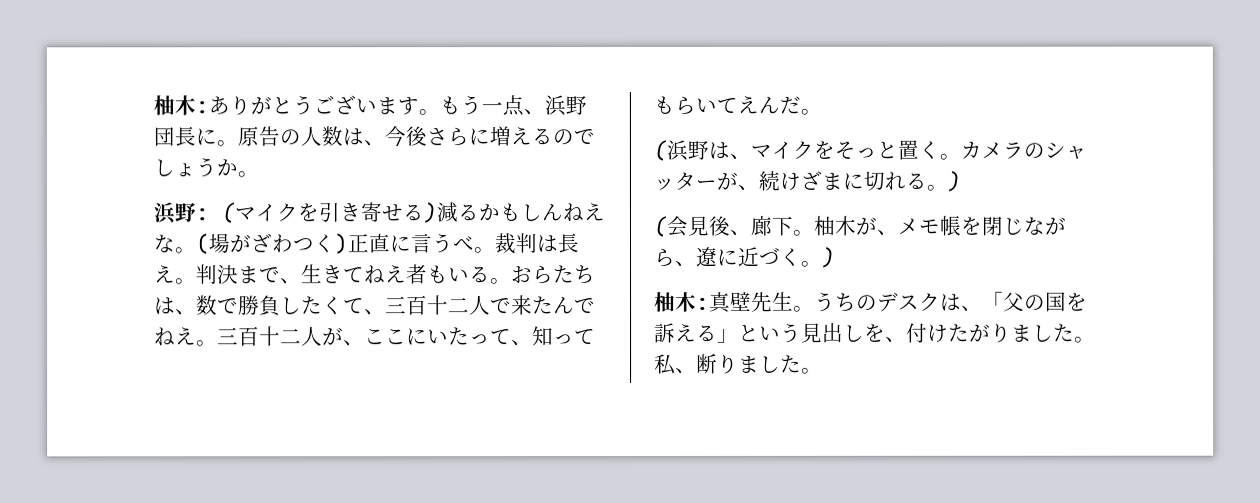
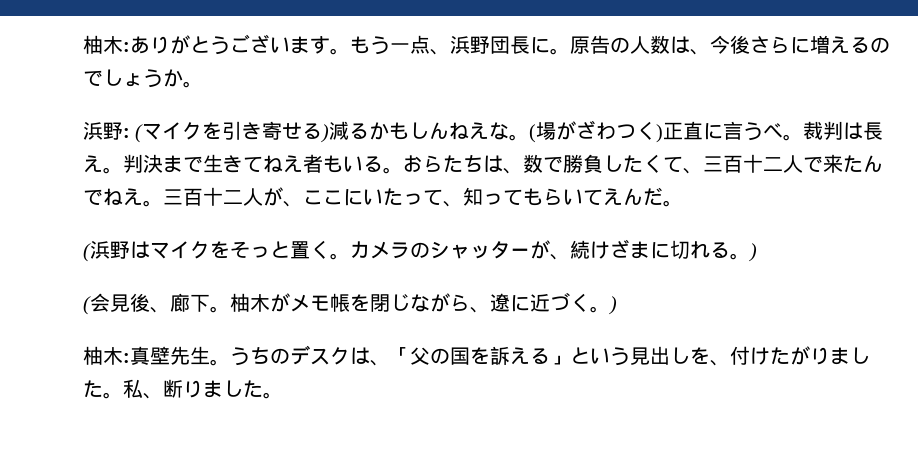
- 判決まで、生きてねえ者もいる。
+ 判決まで生きてねえ者もいる。
- (浜野は、マイクをそっと置く。
+ (浜野はマイクをそっと置く。
- 柚木が、メモ帳を閉じながら、遼に近づく。)
+ 柚木がメモ帳を閉じながら、遼に近づく。)

